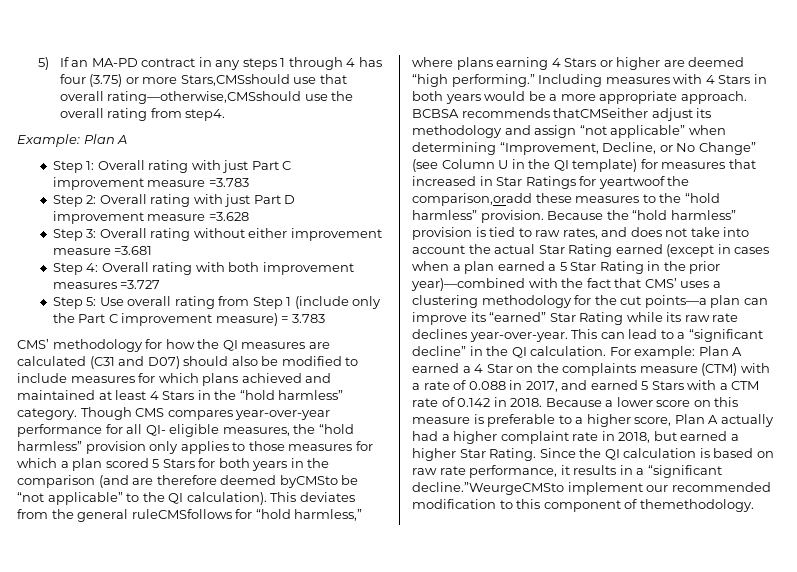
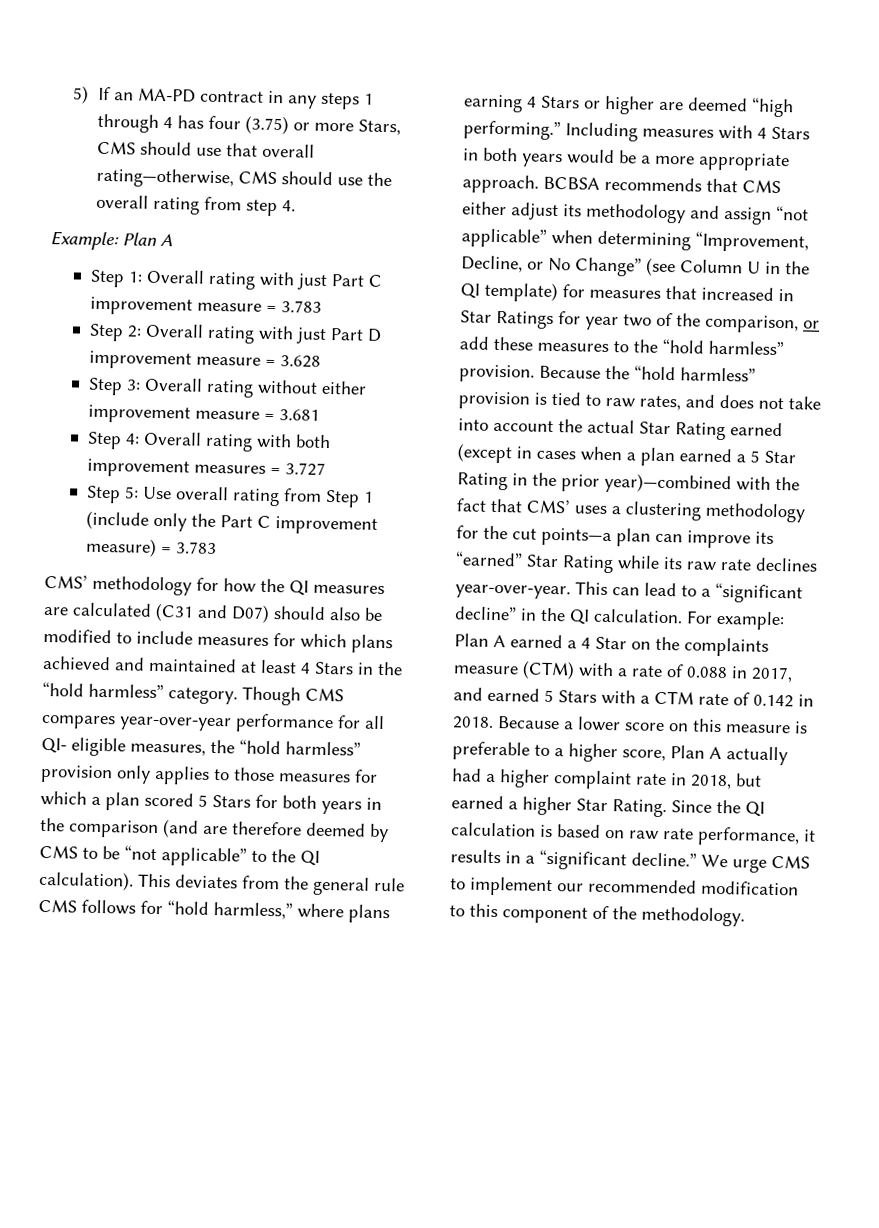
- 5) If an MA-PD contract in any steps 1 through 4 has four (3.75) or more Stars,CMSshould use that overall rating—otherwise,CMSshould use the overall rating from step4.
+ 5) If an MA-PD contract in any steps 1 through 4 has four (3.75) or more Stars, CMS should use that overall rating—otherwise, CMS should use the overall rating from step 4.
- Step 1: Overall rating with just Part C improvement measure =3.783
+ Step 1: Overall rating with just Part C improvement measure = 3.783
- Step 2: Overall rating with just Part D improvement measure =3.628
+ Step 2: Overall rating with just Part D improvement measure = 3.628
- Step 3: Overall rating without either improvement measure =3.681
+ Step 3: Overall rating without either improvement measure = 3.681
- Step 4: Overall rating with both improvement measures =3.727
+ Step 4: Overall rating with both improvement measures = 3.727
- Though CMS compares year-over-year performance for all QI- eligible measures, the “hold harmless” provision only applies to those measures for which a plan scored 5 Stars for both years in the comparison (and are therefore deemed byCMSto be “not applicable” to the QI calculation).
+ Though CMS compares year-over-year performance for all QI- eligible measures, the “hold harmless” provision only applies to those measures for which a plan scored 5 Stars for both years in the comparison (and are therefore deemed by CMS to be “not applicable” to the QI calculation).
- This deviates from the general ruleCMSfollows for “hold harmless,” where plans earning 4 Stars or higher are deemed “high performing.”
+ This deviates from the general rule CMS follows for “hold harmless,” where plans earning 4 Stars or higher are deemed “high performing.”
- BCBSA recommends thatCMSeither adjust its methodology and assign “not applicable” when determining “Improvement, Decline, or No Change” (see Column U in the QI template) for measures that increased in Star Ratings for yeartwoof the comparison,oradd these measures to the “hold harmless” provision.
+ BCBSA recommends that CMS either adjust its methodology and assign “not applicable” when determining “Improvement, Decline, or No Change” (see Column U in the QI template) for measures that increased in Star Ratings for year two of the comparison, or add these measures to the “hold harmless” provision.
- Since the QI calculation is based on raw rate performance, it results in a “significant decline.”WeurgeCMSto implement our recommended modification to this component of themethodology.
+ Since the QI calculation is based on raw rate performance, it results in a “significant decline.” We urge CMS to implement our recommended modification to this component of the methodology.

